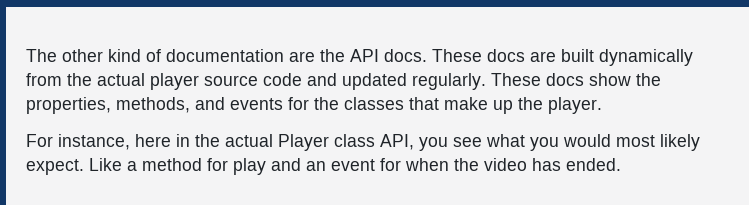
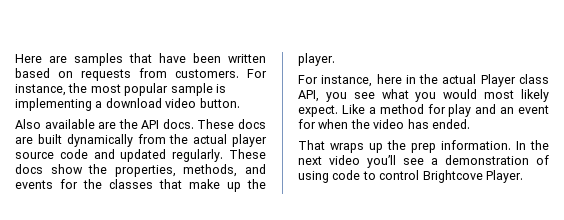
- The other kind of documentation are the API docs.
+ Here are samples that have been written based on requests from customers. For instance, the most popular sample is implementing a download video button.
+ Also available are the API docs.
+ That wraps up the prep information. In the next video you’ll see a demonstration of using code to control Brightcove Player.

